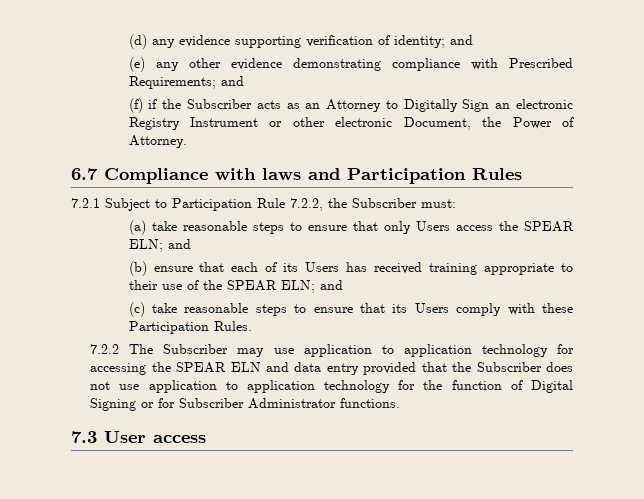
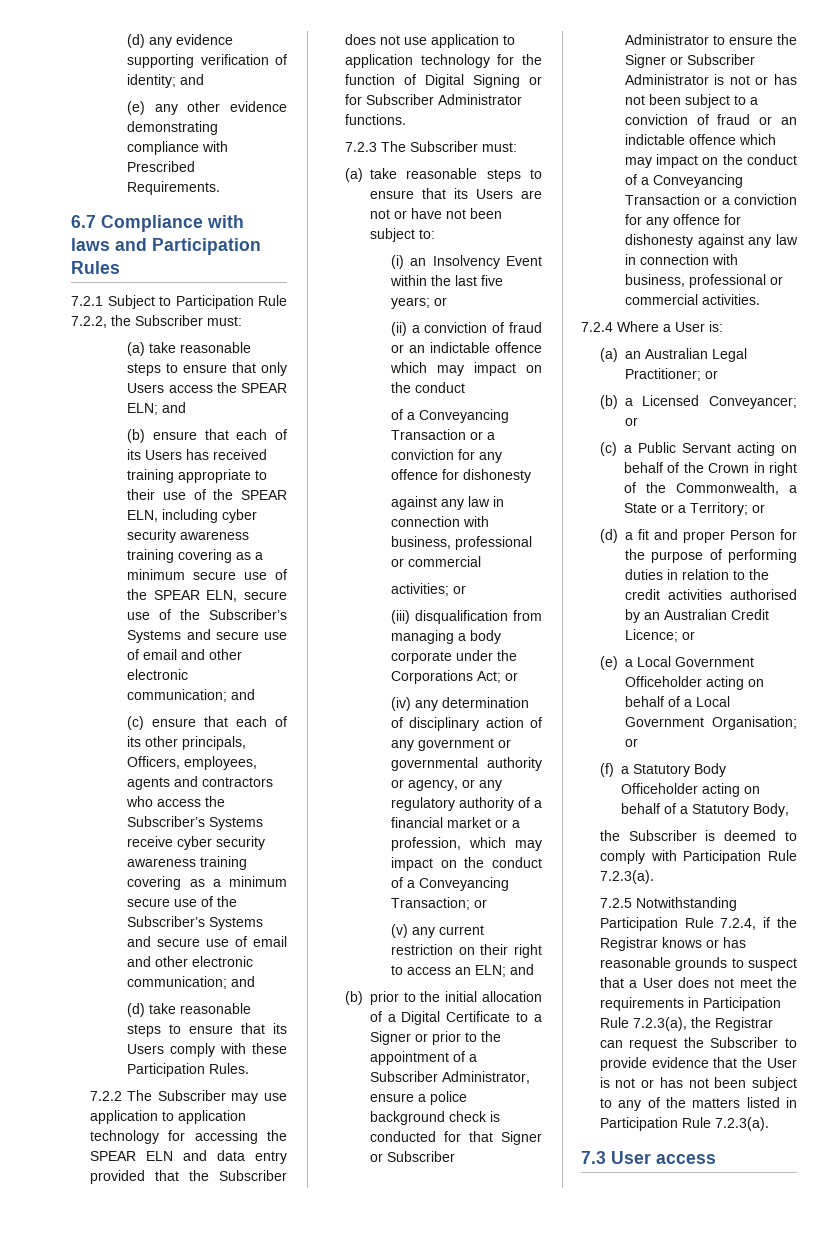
- (e) any other evidence demonstrating compliance with Prescribed Requirements; and
- (f) if the Subscriber acts as an Attorney to Digitally Sign an electronic Registry Instrument or other electronic Document, the Power of Attorney.
+ (e) any other evidence demonstrating compliance with Prescribed Requirements.
- (b) ensure that each of its Users has received training appropriate to their use of the SPEAR ELN; and
- (c) take reasonable steps to ensure that its Users comply with these Participation Rules.
+ (b) ensure that each of its Users has received training appropriate to their use of the SPEAR ELN, including cyber security awareness training covering as a minimum secure use of the SPEAR ELN, secure use of the Subscriber’s Systems and secure use of email and other electronic communication; and
+ (c) ensure that each of its other principals, Officers, employees, agents and contractors who access the Subscriber’s Systems receive cyber security awareness training covering as a minimum secure use of the Subscriber’s Systems and secure use of email and other electronic communication; and
+ (d) take reasonable steps to ensure that its Users comply with these Participation Rules.
+ 7.2.3 The Subscriber must:
+ (a) take reasonable steps to ensure that its Users are not or have not been subject to:
+ (i) an Insolvency Event within the last five years; or
+ (ii) a conviction of fraud or an indictable offence which may impact on the conduct
+ of a Conveyancing Transaction or a conviction for any offence for dishonesty
+ against any law in connection with business, professional or commercial
+ activities; or
+ (iii) disqualification from managing a body corporate under the Corporations Act; or
+ (iv) any determination of disciplinary action of any government or governmental authority or agency, or any regulatory authority of a financial market or a profession, which may impact on the conduct of a Conveyancing Transaction; or
+ (v) any current restriction on their right to access an ELN; and
+ (b) prior to the initial allocation of a Digital Certificate to a Signer or prior to the appointment of a Subscriber Administrator, ensure a police background check is conducted for that Signer or Subscriber Administrator to ensure the Signer or Subscriber Administrator is not or has not been subject to a conviction of fraud or an indictable offence which may impact on the conduct of a Conveyancing Transaction or a conviction for any offence for dishonesty against any law in connection with business, professional or commercial activities.
+ 7.2.4 Where a User is:
+ (a) an Australian Legal Practitioner; or
+ (b) a Licensed Conveyancer; or
+ (c) a Public Servant acting on behalf of the Crown in right of the Commonwealth, a State or a Territory; or
+ (d) a fit and proper Person for the purpose of performing duties in relation to the credit activities authorised by an Australian Credit Licence; or
+ (e) a Local Government Officeholder acting on behalf of a Local Government Organisation; or
+ (f) a Statutory Body Officeholder acting on behalf of a Statutory Body,
+ the Subscriber is deemed to comply with Participation Rule 7.2.3(a).
+ 7.2.5 Notwithstanding Participation Rule 7.2.4, if the Registrar knows or has reasonable grounds to suspect that a User does not meet the requirements in Participation Rule 7.2.3(a), the Registrar can request the Subscriber to provide evidence that the User is not or has not been subject to any of the matters listed in Participation Rule 7.2.3(a).

